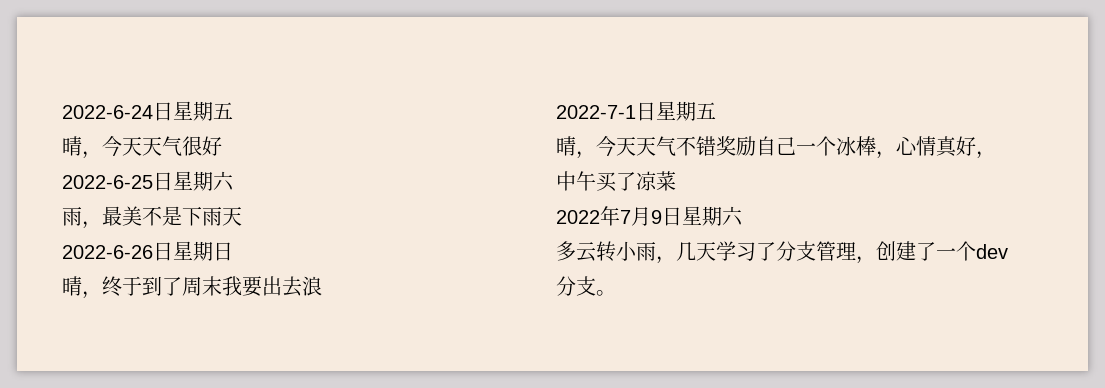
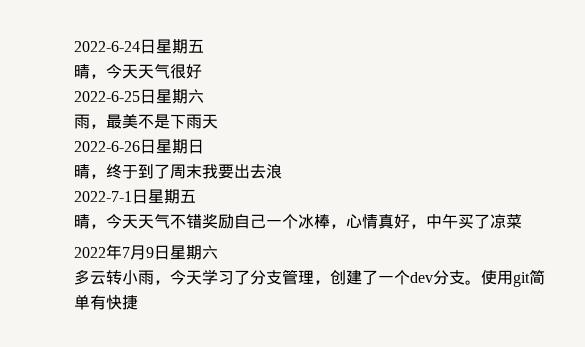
- 多云转小雨，几天学习了分支管理，创建了一个dev分支。
+ 多云转小雨，今天学习了分支管理，创建了一个dev分支。
+ 使用git简单有快捷

